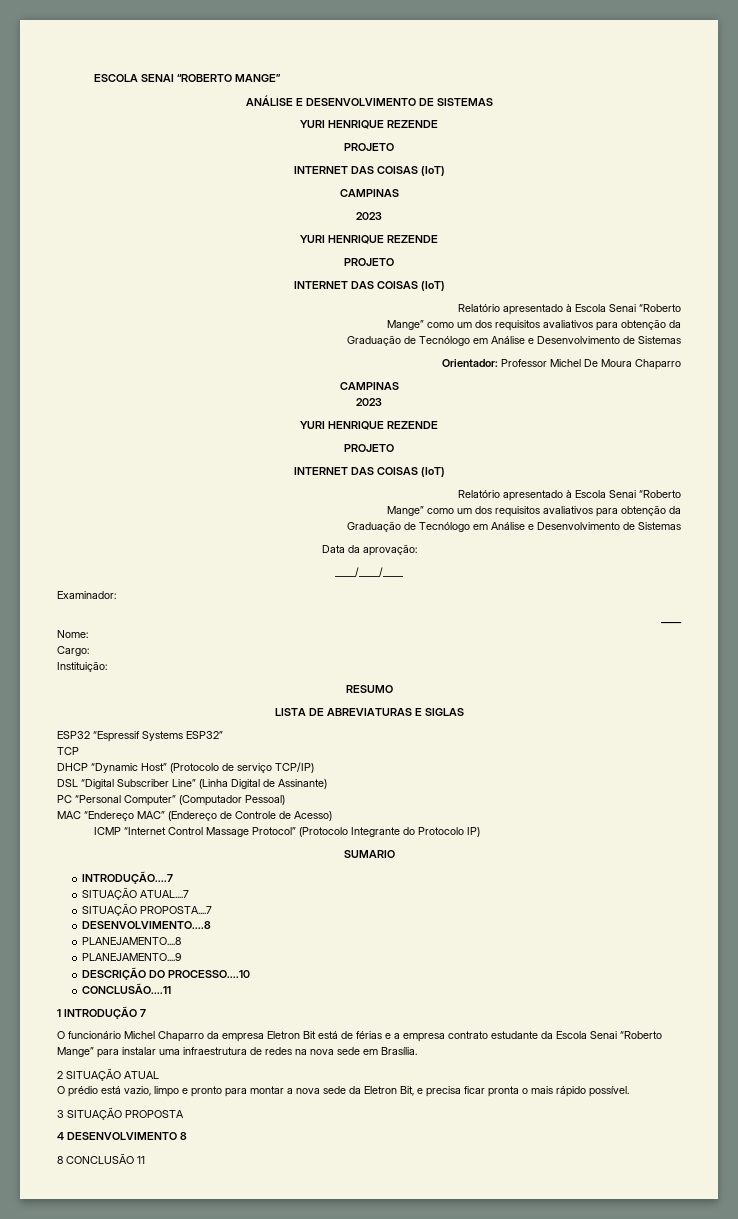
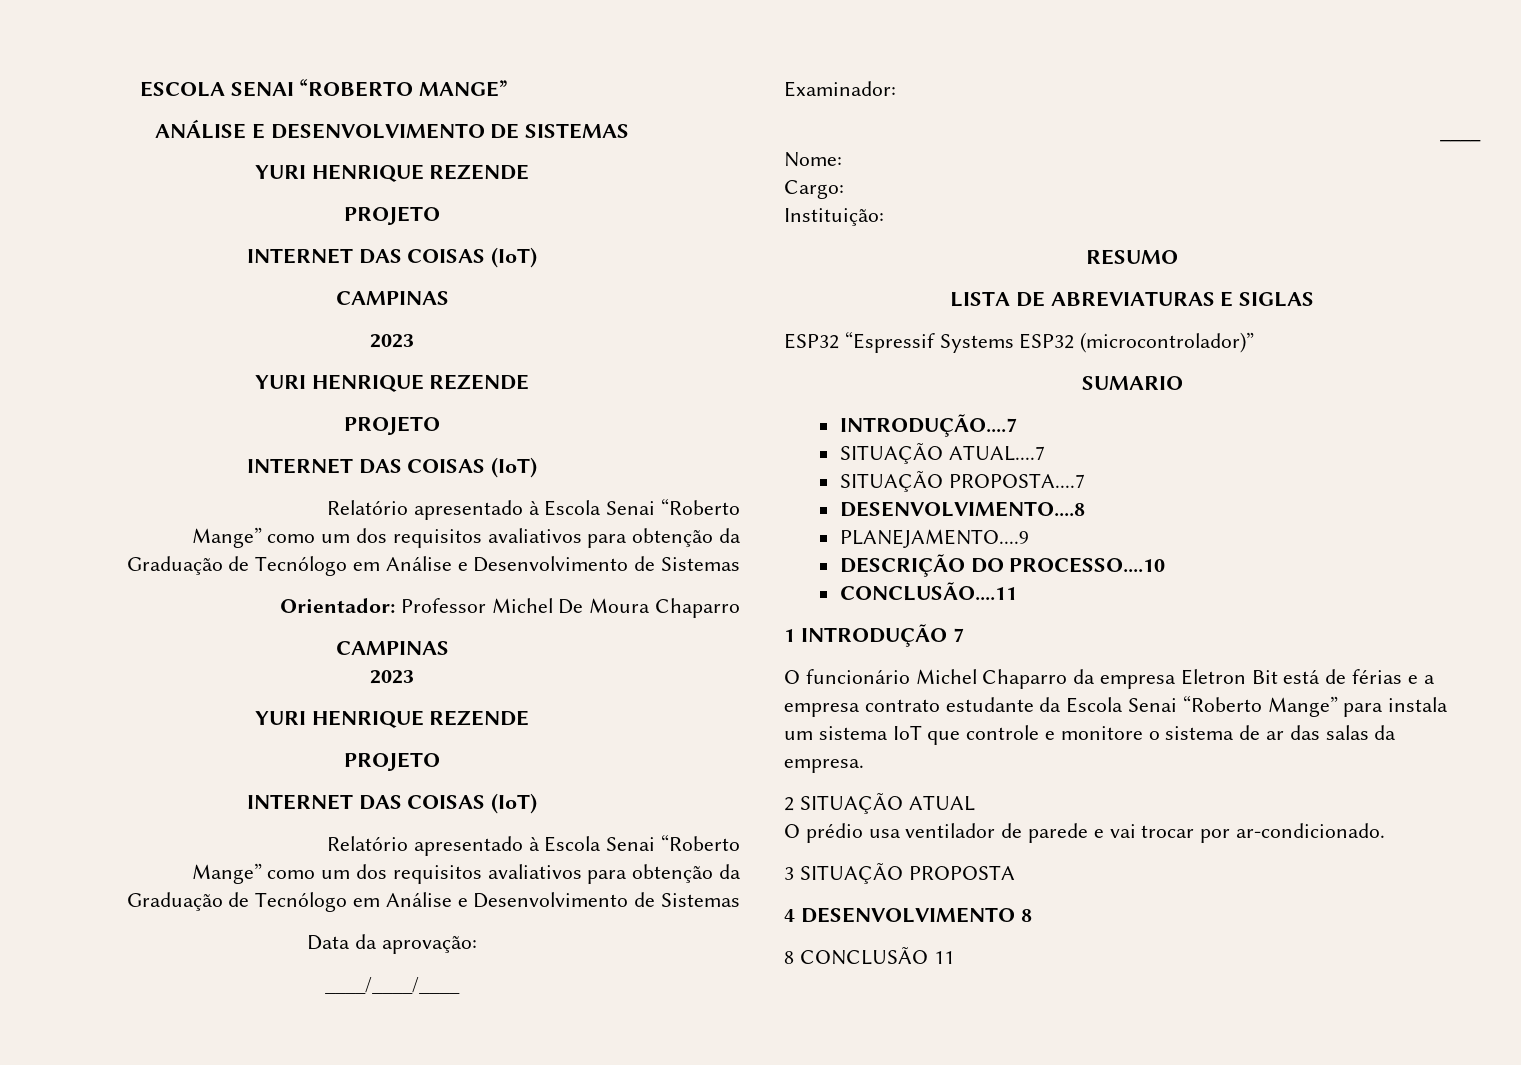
- ESP32 “Espressif Systems ESP32”
- TCP
- DHCP “Dynamic Host” (Protocolo de serviço TCP/IP)
- DSL “Digital Subscriber Line” (Linha Digital de Assinante)
- PC “Personal Computer” (Computador Pessoal)
- MAC “Endereço MAC” (Endereço de Controle de Acesso)
- ICMP “Internet Control Massage Protocol” (Protocolo Integrante do Protocolo IP)
+ ESP32 “Espressif Systems ESP32 (microcontrolador)”
- PLANEJAMENTO....8
- O funcionário Michel Chaparro da empresa Eletron Bit está de férias e a empresa contrato estudante da Escola Senai “Roberto Mange” para instalar uma infraestrutura de redes na nova sede em Brasília.
+ O funcionário Michel Chaparro da empresa Eletron Bit está de férias e a empresa contrato estudante da Escola Senai “Roberto Mange” para instala um sistema IoT que controle e monitore o sistema de ar das salas da empresa.
- O prédio está vazio, limpo e pronto para montar a nova sede da Eletron Bit, e precisa ficar pronta o mais rápido possível.
+ O prédio usa ventilador de parede e vai trocar por ar-condicionado.

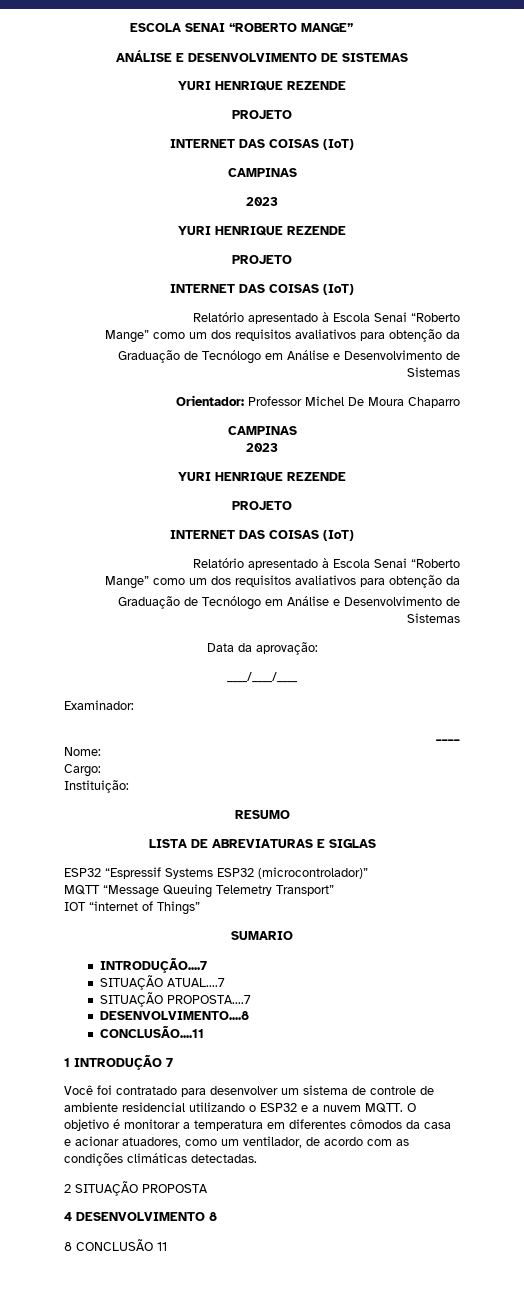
+ MQTT “Message Queuing Telemetry Transport”
+ IOT “internet of Things”
- PLANEJAMENTO....9
- DESCRIÇÃO DO PROCESSO....10
- O funcionário Michel Chaparro da empresa Eletron Bit está de férias e a empresa contrato estudante da Escola Senai “Roberto Mange” para instala um sistema IoT que controle e monitore o sistema de ar das salas da empresa.
- 2 SITUAÇÃO ATUAL
- O prédio usa ventilador de parede e vai trocar por ar-condicionado.
- 3 SITUAÇÃO PROPOSTA
+ Você foi contratado para desenvolver um sistema de controle de ambiente residencial utilizando o ESP32 e a nuvem MQTT. O objetivo é monitorar a temperatura em diferentes cômodos da casa e acionar atuadores, como um ventilador, de acordo com as condições climáticas detectadas.
+ 2 SITUAÇÃO PROPOSTA

